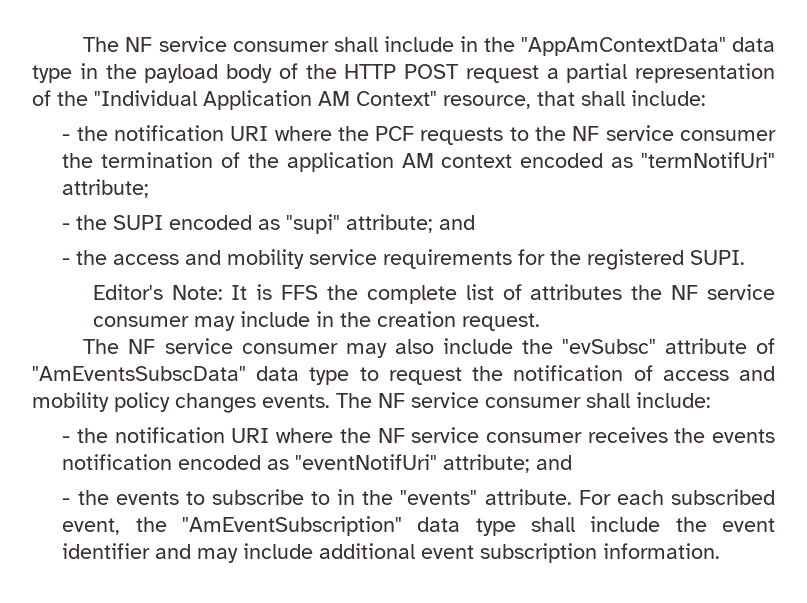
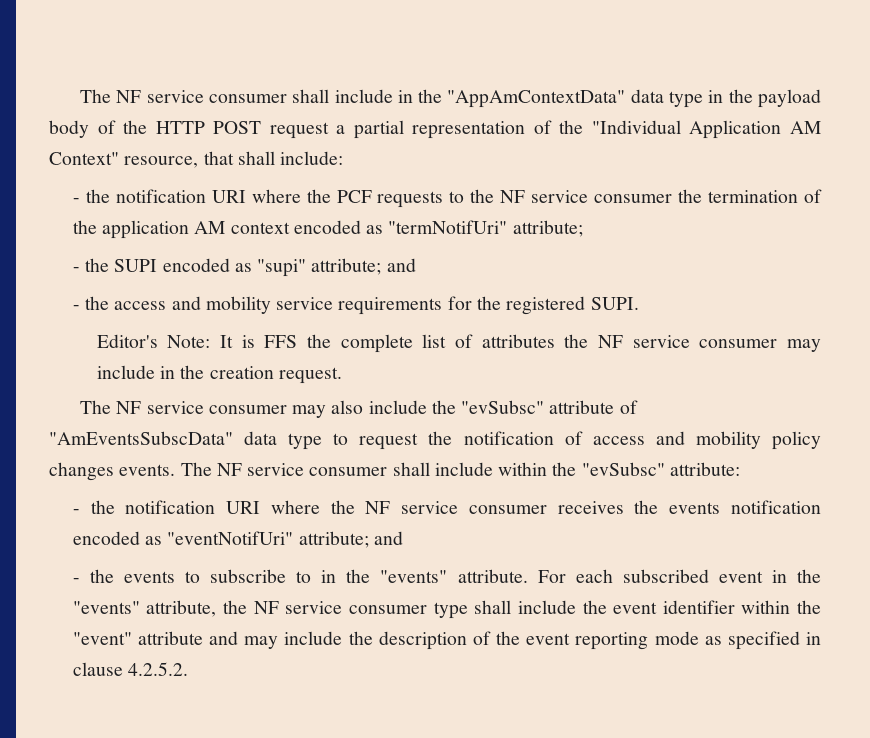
- The NF service consumer shall include:
+ The NF service consumer shall include within the "evSubsc" attribute:
- For each subscribed event, the "AmEventSubscription" data type shall include the event identifier and may include additional event subscription information.
+ For each subscribed event in the "events" attribute, the NF service consumer type shall include the event identifier within the "event" attribute and may include the description of the event reporting mode as specified in clause 4.2.5.2.

